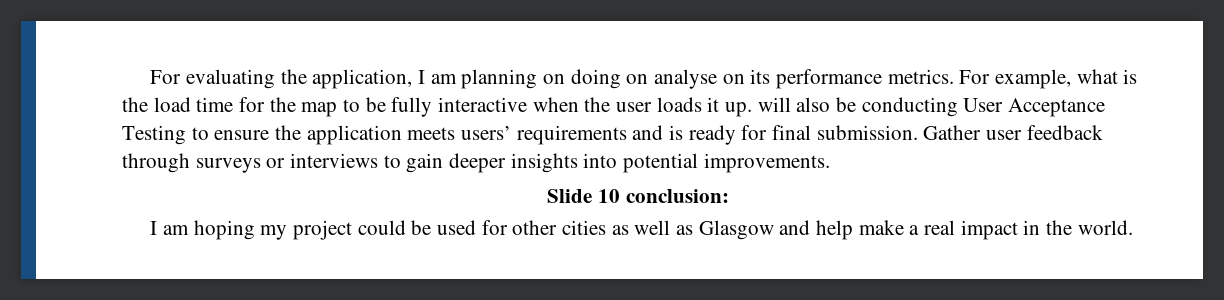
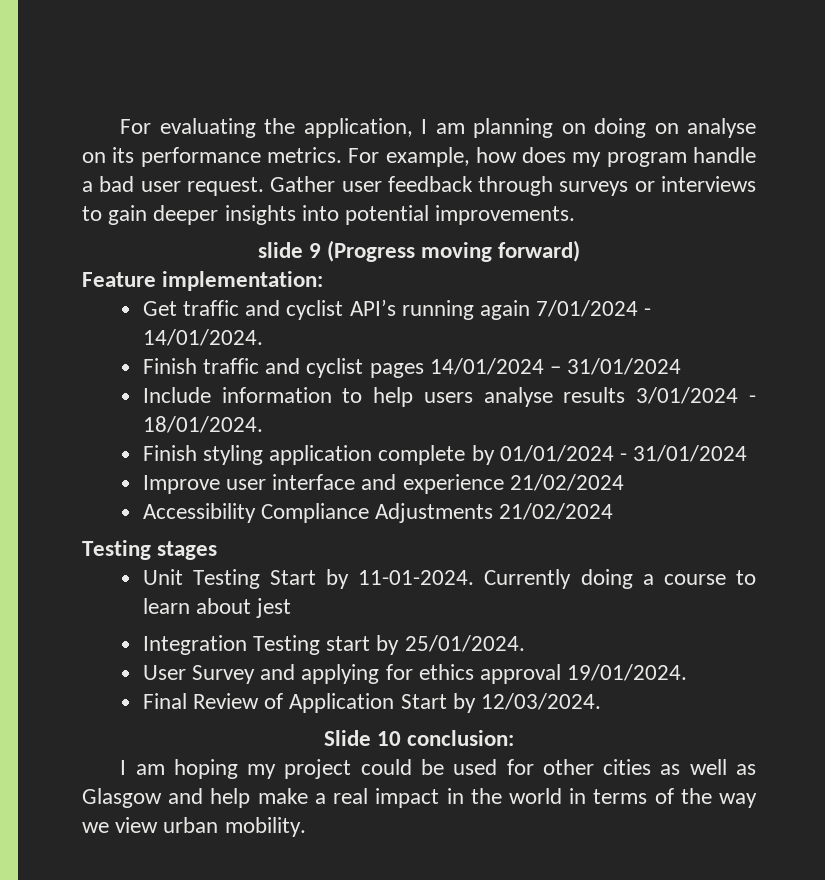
- For example, what is the load time for the map to be fully interactive when the user loads it up. will also be conducting User Acceptance Testing to ensure the application meets users’ requirements and is ready for final submission.
+ For example, how does my program handle a bad user request.
+ slide 9 (Progress moving forward)
+ Feature implementation:
+ Get traffic and cyclist API’s running again 7/01/2024 - 14/01/2024.
+ Finish traffic and cyclist pages 14/01/2024 – 31/01/2024
+ Include information to help users analyse results 3/01/2024 - 18/01/2024.
+ Finish styling application complete by 01/01/2024 - 31/01/2024
+ Improve user interface and experience 21/02/2024
+ Accessibility Compliance Adjustments 21/02/2024
+ Testing stages
+ Unit Testing Start by 11-01-2024. Currently doing a course to learn about jest
+ Integration Testing start by 25/01/2024.
+ User Survey and applying for ethics approval 19/01/2024.
+ Final Review of Application Start by 12/03/2024.
- I am hoping my project could be used for other cities as well as Glasgow and help make a real impact in the world.
+ I am hoping my project could be used for other cities as well as Glasgow and help make a real impact in the world in terms of the way we view urban mobility.

